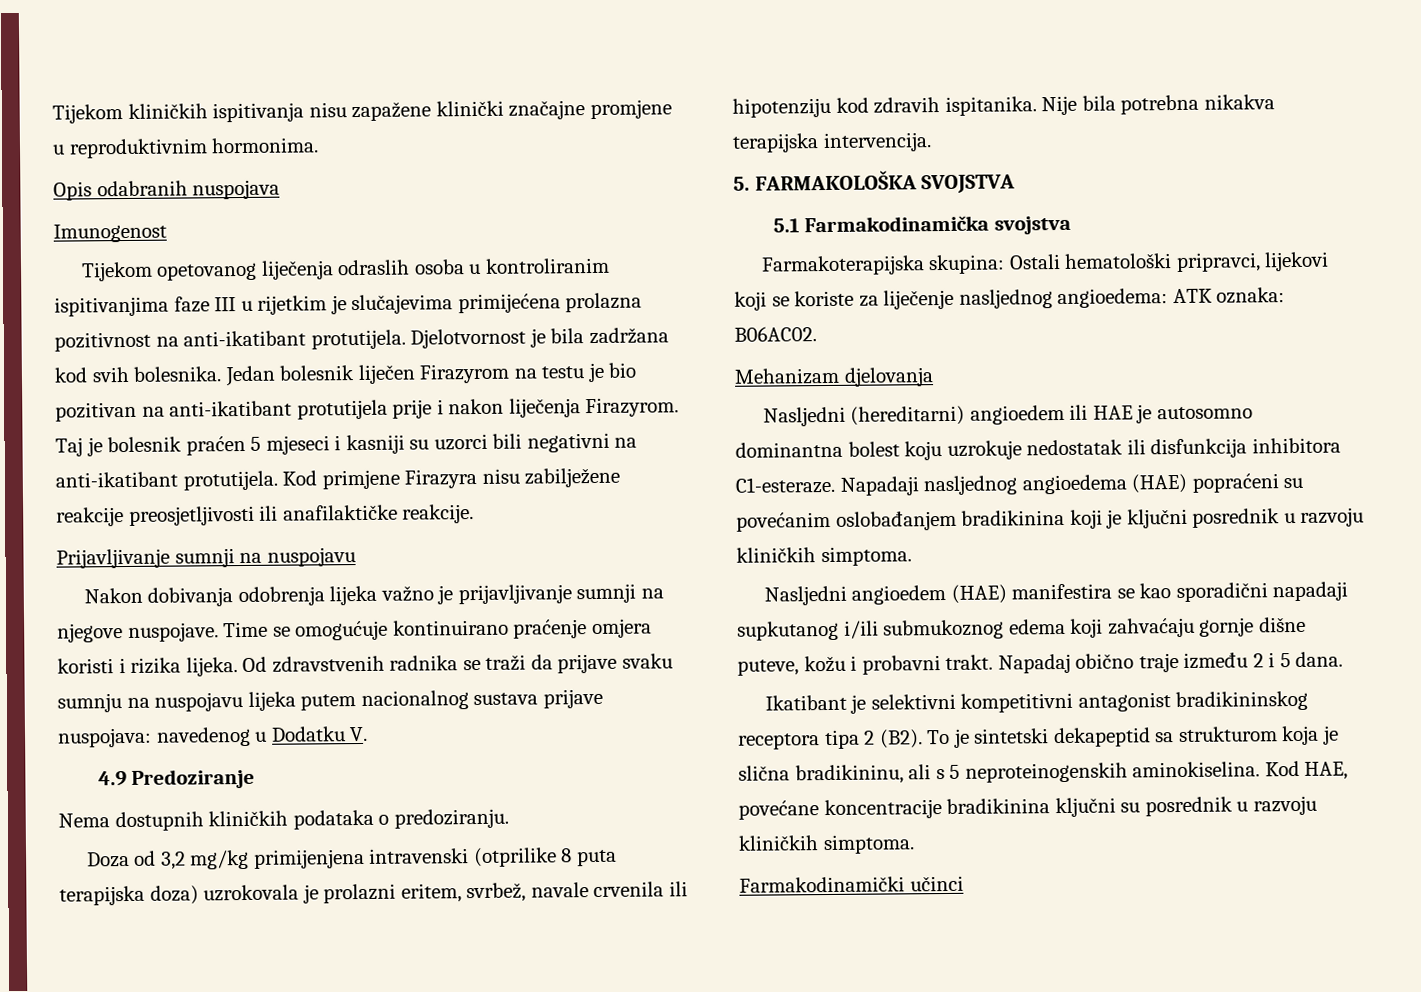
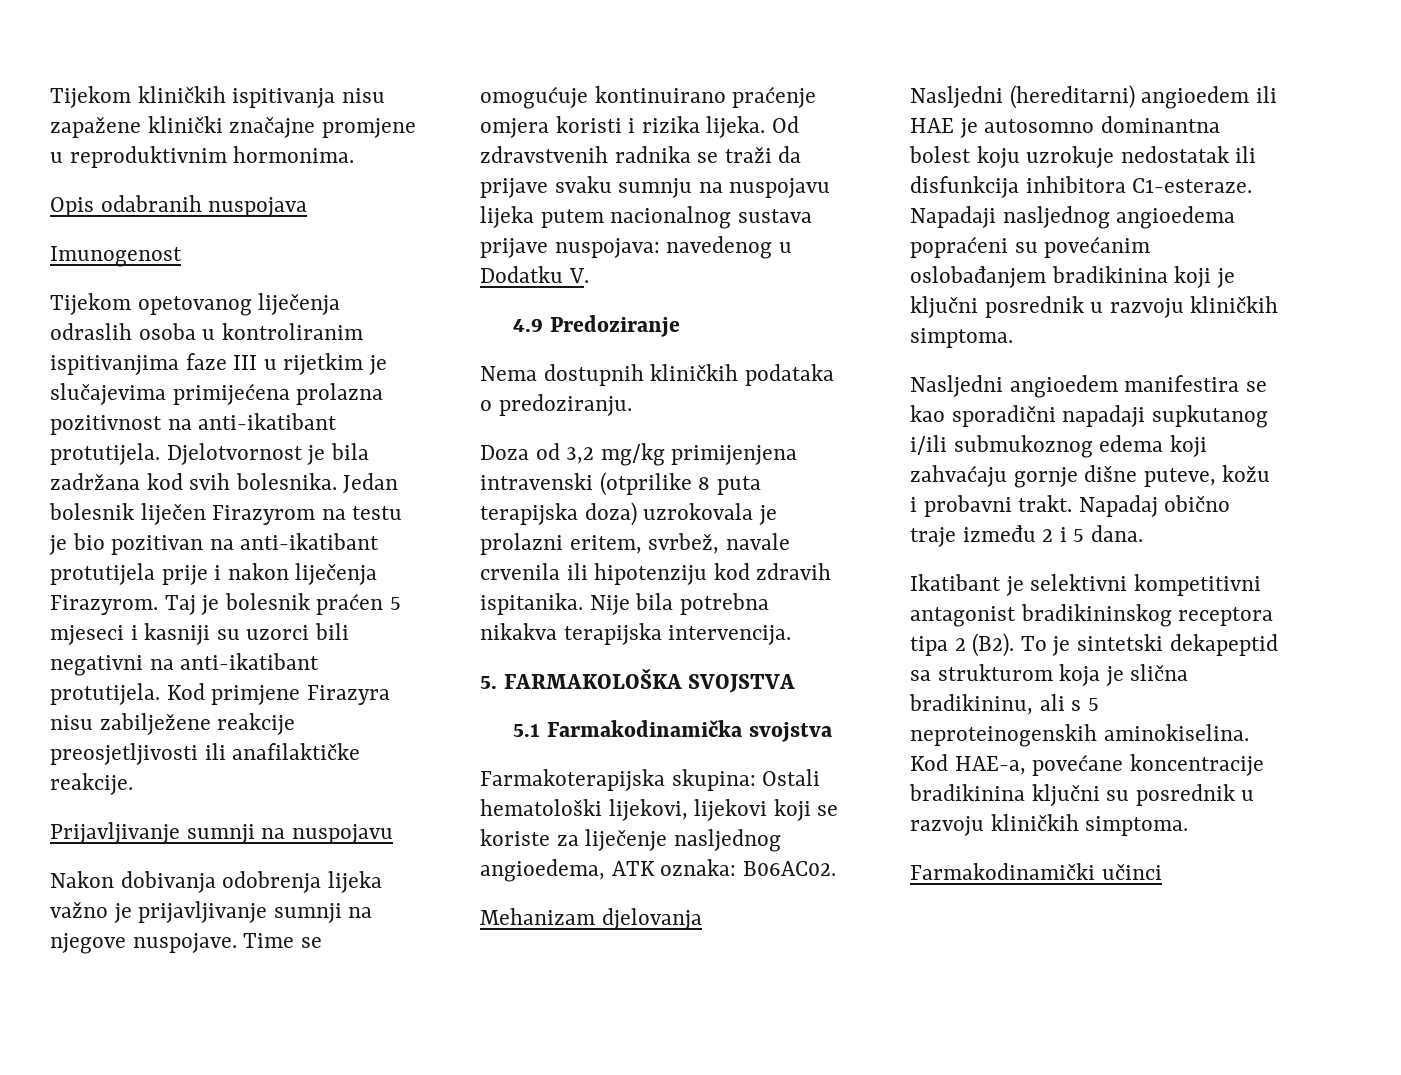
- Farmakoterapijska skupina: Ostali hematološki pripravci, lijekovi koji se koriste za liječenje nasljednog angioedema: ATK oznaka: B06AC02.
+ Farmakoterapijska skupina: Ostali hematološki lijekovi, lijekovi koji se koriste za liječenje nasljednog angioedema, ATK oznaka: B06AC02.
- Napadaji nasljednog angioedema (HAE) popraćeni su povećanim oslobađanjem bradikinina koji je ključni posrednik u razvoju kliničkih simptoma.
+ Napadaji nasljednog angioedema popraćeni su povećanim oslobađanjem bradikinina koji je ključni posrednik u razvoju kliničkih simptoma.
- Nasljedni angioedem (HAE) manifestira se kao sporadični napadaji supkutanog i/ili submukoznog edema koji zahvaćaju gornje dišne puteve, kožu i probavni trakt.
+ Nasljedni angioedem manifestira se kao sporadični napadaji supkutanog i/ili submukoznog edema koji zahvaćaju gornje dišne puteve, kožu i probavni trakt.
- Kod HAE, povećane koncentracije bradikinina ključni su posrednik u razvoju kliničkih simptoma.
+ Kod HAE-a, povećane koncentracije bradikinina ključni su posrednik u razvoju kliničkih simptoma.

